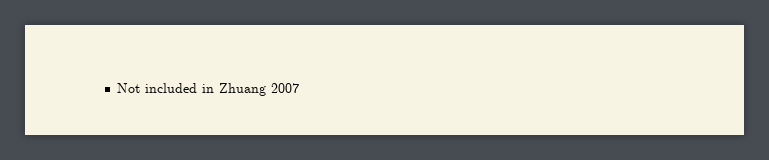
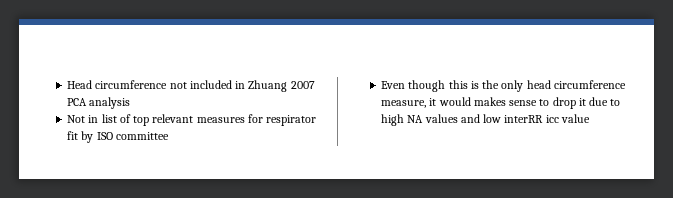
- Not included in Zhuang 2007
+ Head circumference not included in Zhuang 2007 PCA analysis
+ Not in list of top relevant measures for respirator fit by ISO committee
+ Even though this is the only head circumference measure, it would makes sense to drop it due to high NA values and low interRR icc value

